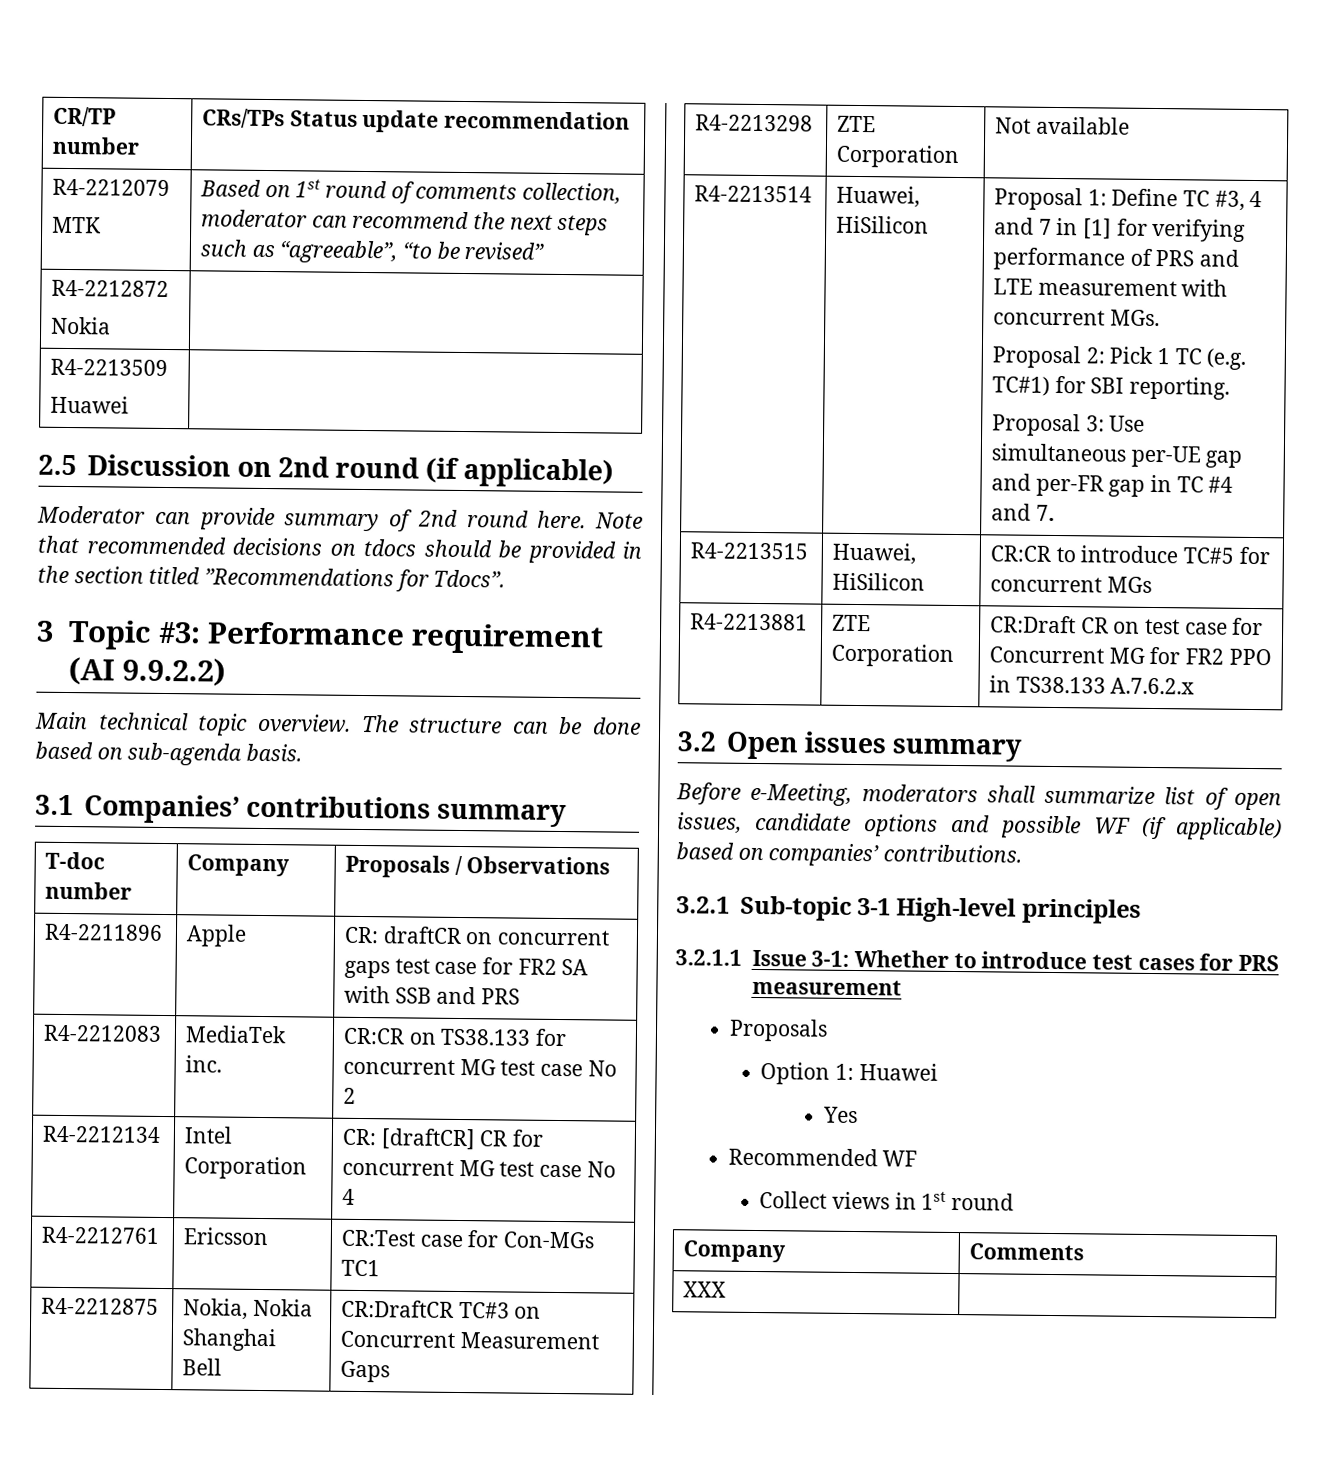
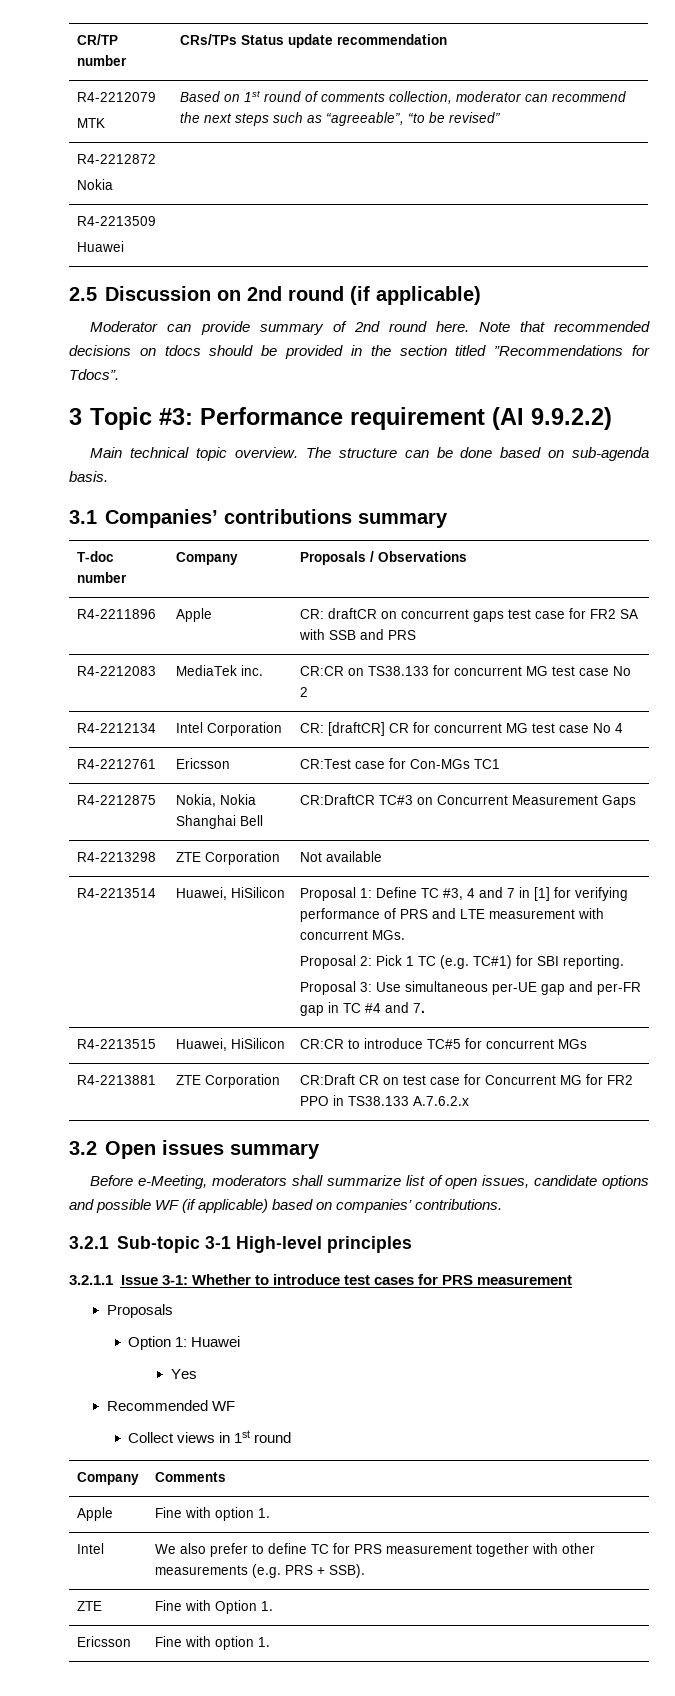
- XXX |
+ Apple | Fine with option 1.
+ Intel | We also prefer to define TC for PRS measurement together with other measurements (e.g. PRS + SSB).
+ ZTE | Fine with Option 1.
+ Ericsson | Fine with option 1.

